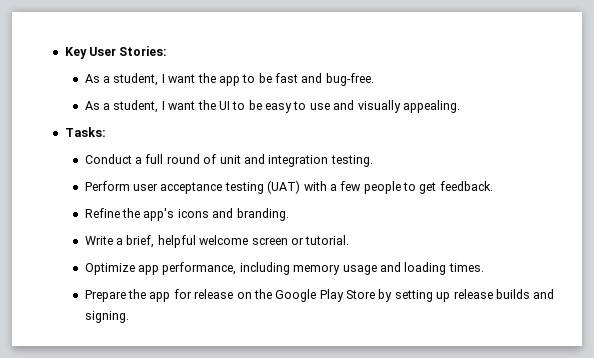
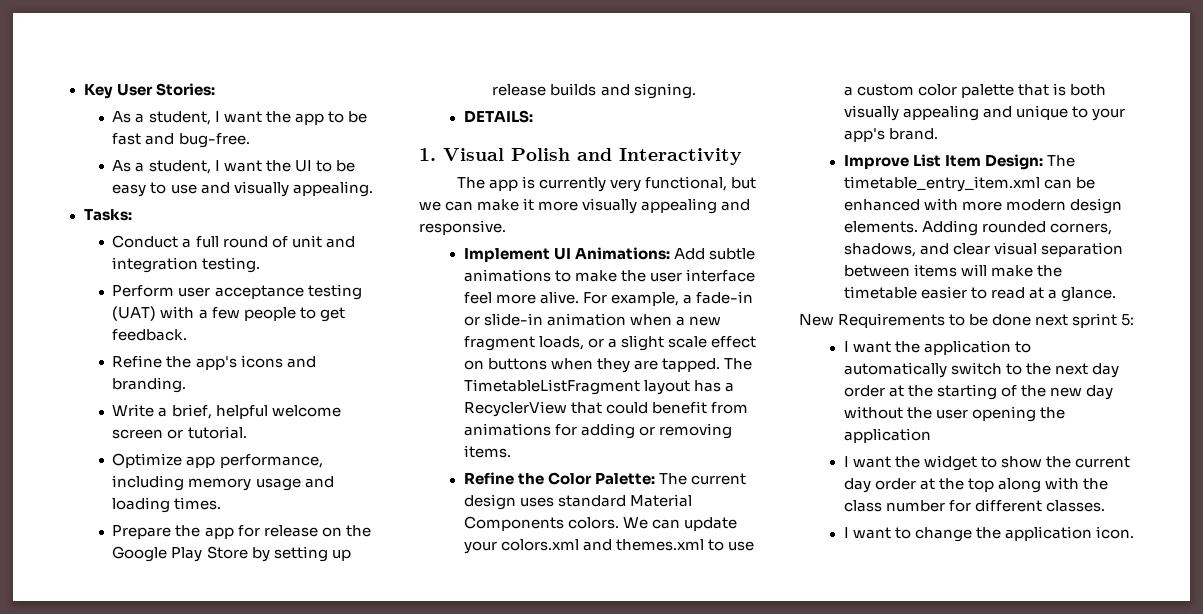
+ DETAILS:
+ 1. Visual Polish and Interactivity
+ The app is currently very functional, but we can make it more visually appealing and responsive.
+ Implement UI Animations: Add subtle animations to make the user interface feel more alive. For example, a fade-in or slide-in animation when a new fragment loads, or a slight scale effect on buttons when they are tapped. The TimetableListFragment layout has a RecyclerView that could benefit from animations for adding or removing items.
+ Refine the Color Palette: The current design uses standard Material Components colors. We can update your colors.xml and themes.xml to use a custom color palette that is both visually appealing and unique to your app's brand.
+ Improve List Item Design: The timetable_entry_item.xml can be enhanced with more modern design elements. Adding rounded corners, shadows, and clear visual separation between items will make the timetable easier to read at a glance.
+ New Requirements to be done next sprint 5:
+ I want the application to automatically switch to the next day order at the starting of the new day without the user opening the application
+ I want the widget to show the current day order at the top along with the class number for different classes.
+ I want to change the application icon.

